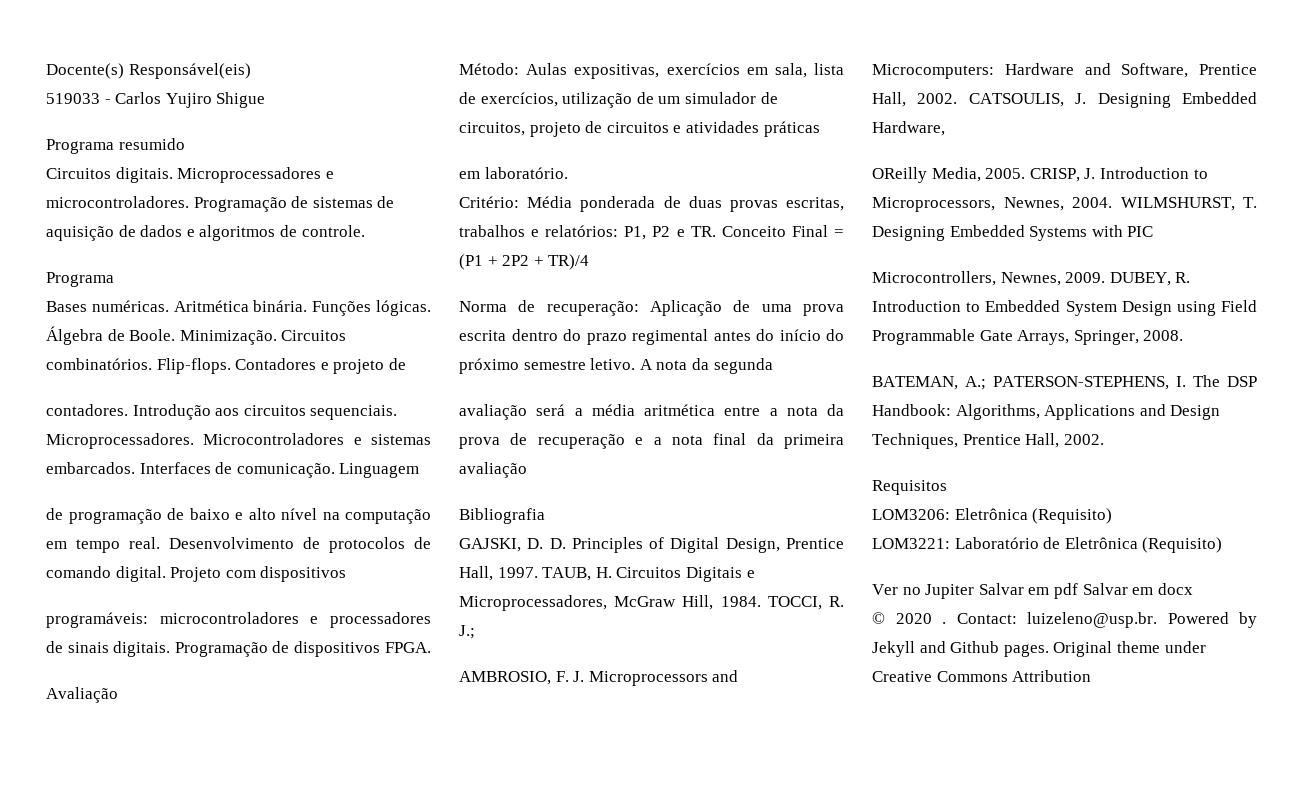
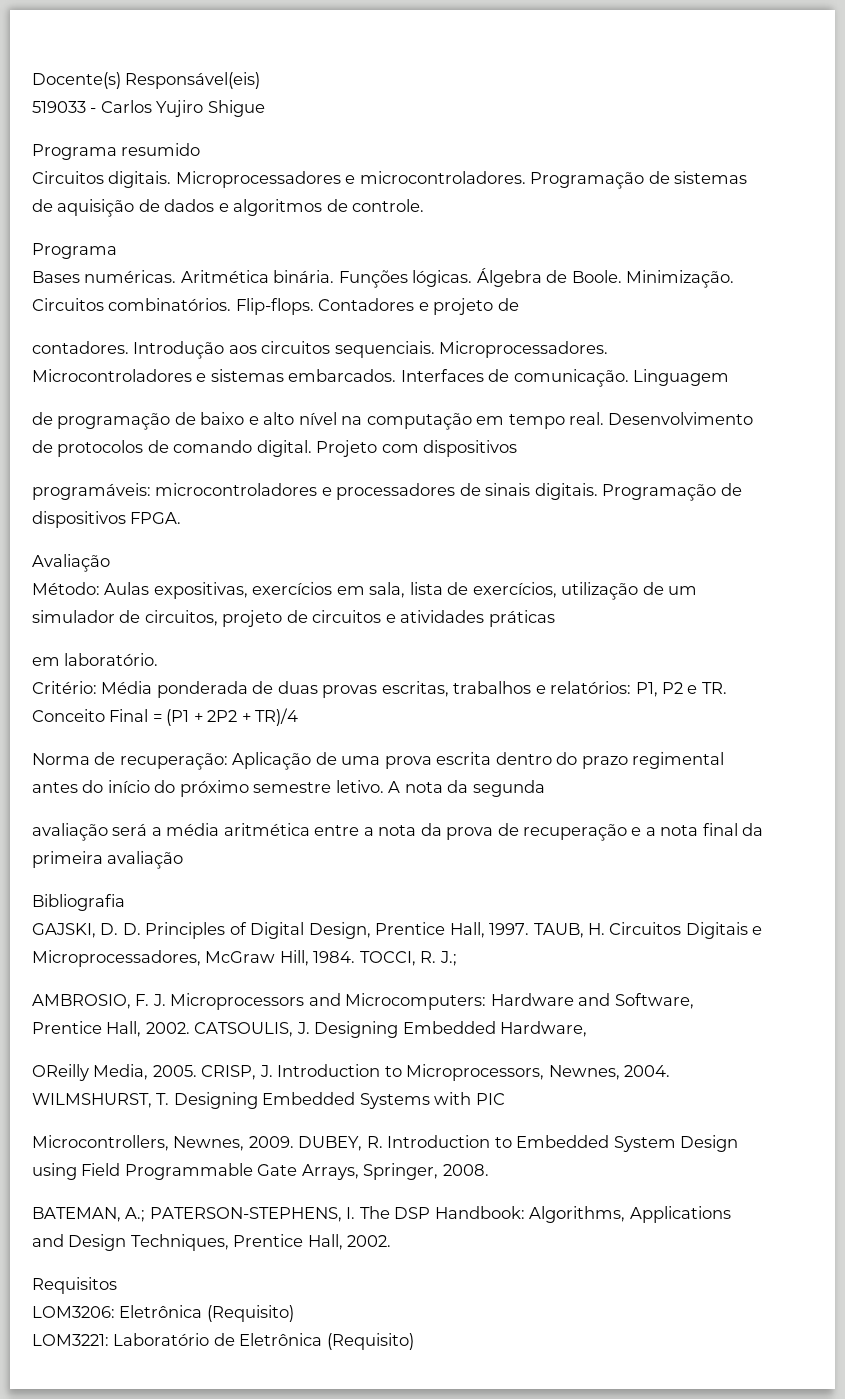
- Ver no Jupiter Salvar em pdf Salvar em docx
- © 2020 . Contact: luizeleno@usp.br. Powered by Jekyll and Github pages. Original theme under Creative Commons Attribution

